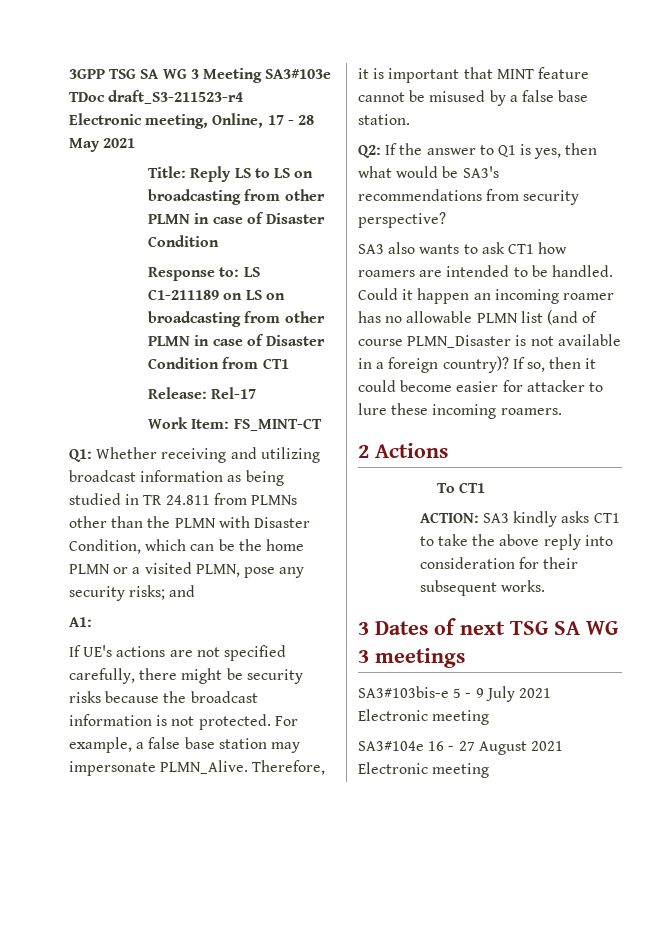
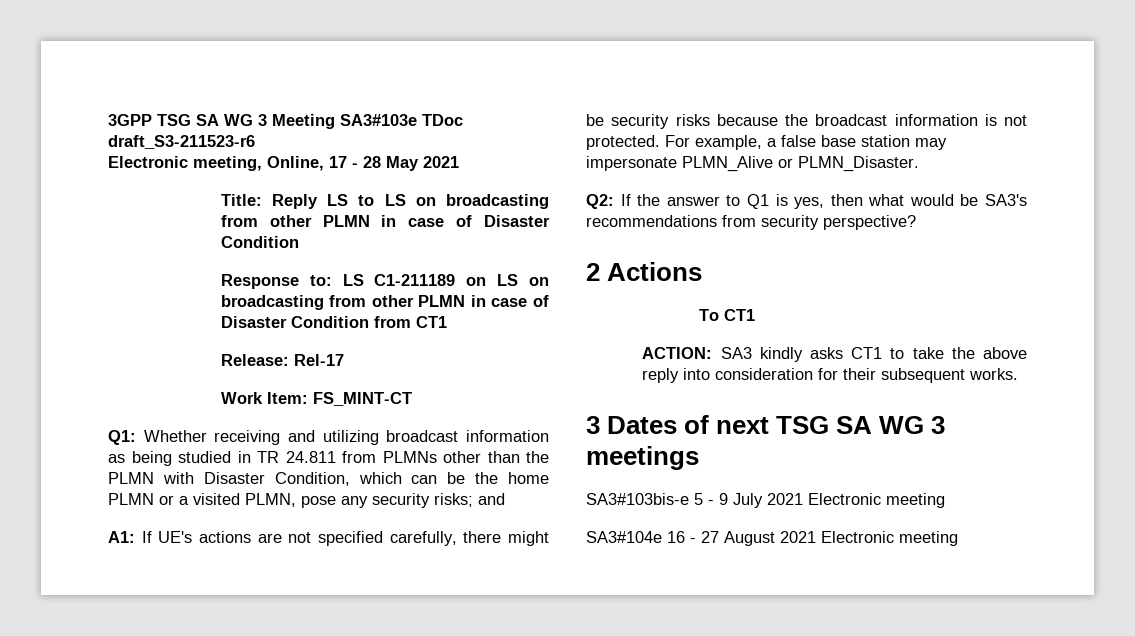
- 3GPP TSG SA WG 3 Meeting SA3#103e TDoc draft_S3-211523-r4
+ 3GPP TSG SA WG 3 Meeting SA3#103e TDoc draft_S3-211523-r6
- A1:
- If UE's actions are not specified carefully, there might be security risks because the broadcast information is not protected.
+ A1: If UE's actions are not specified carefully, there might be security risks because the broadcast information is not protected.
- For example, a false base station may impersonate PLMN_Alive. Therefore, it is important that MINT feature cannot be misused by a false base station.
+ For example, a false base station may impersonate PLMN_Alive or PLMN_Disaster.
- SA3 also wants to ask CT1 how roamers are intended to be handled. Could it happen an incoming roamer has no allowable PLMN list (and of course PLMN_Disaster is not available in a foreign country)? If so, then it could become easier for attacker to lure these incoming roamers.

